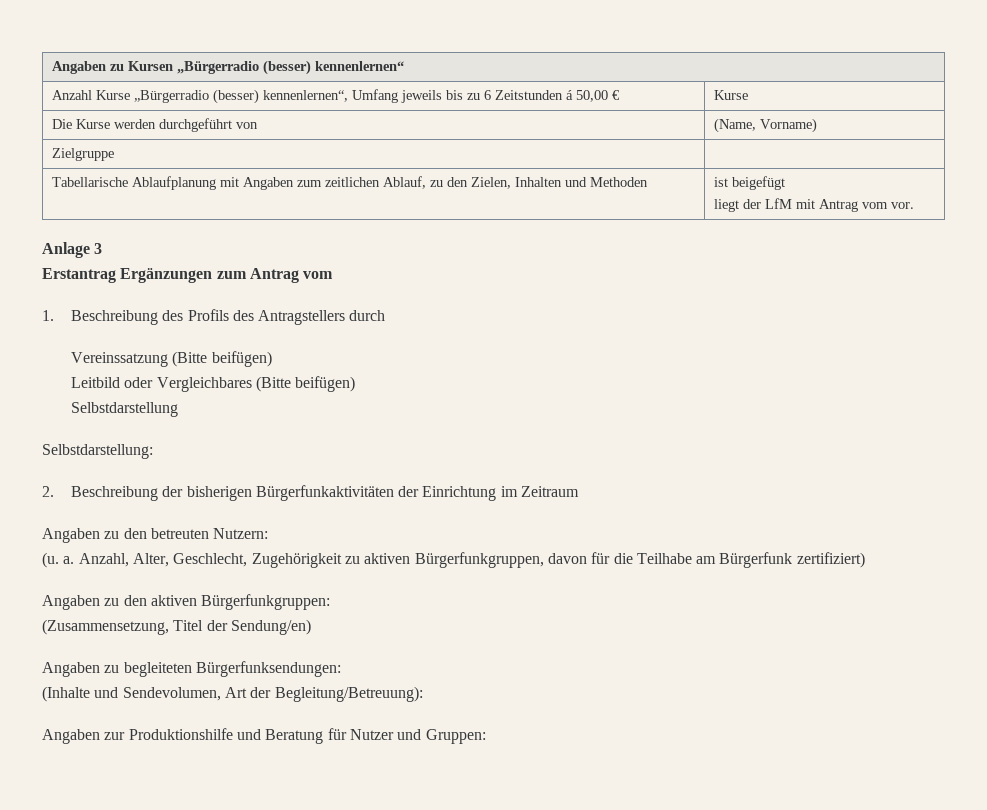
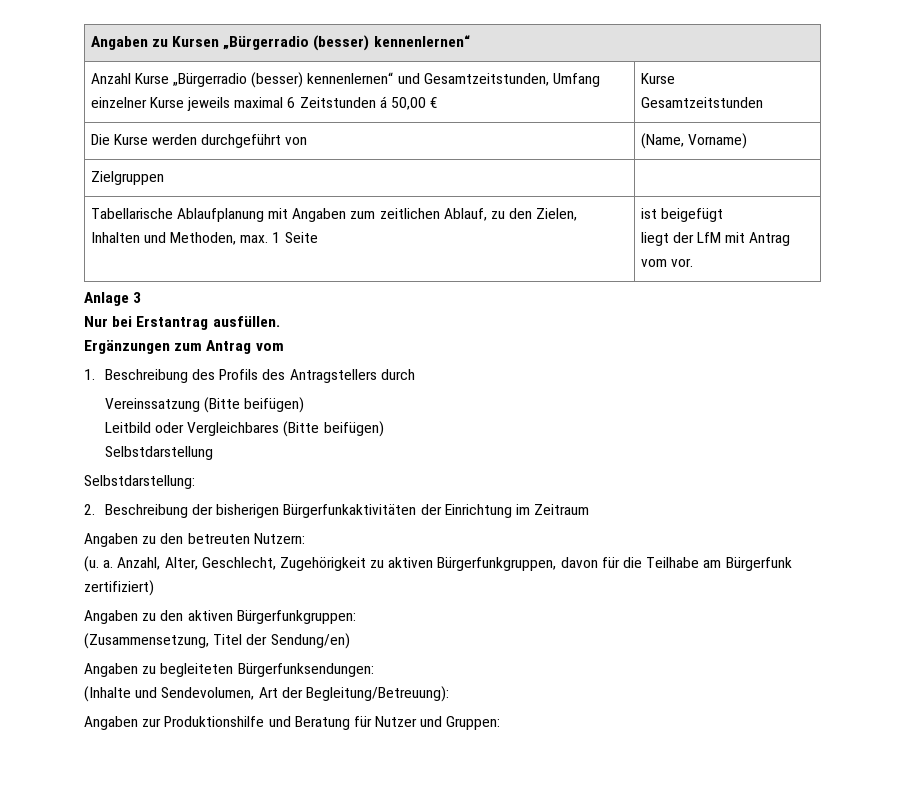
- Anzahl Kurse „Bürgerradio (besser) kennenlernen“, Umfang jeweils bis zu 6 Zeitstunden á 50,00 € | Kurse
+ Anzahl Kurse „Bürgerradio (besser) kennenlernen“ und Gesamtzeitstunden, Umfang einzelner Kurse jeweils maximal 6 Zeitstunden á 50,00 € | Kurse
+ Gesamtzeitstunden
- Zielgruppe |
+ Zielgruppen |
- Tabellarische Ablaufplanung mit Angaben zum zeitlichen Ablauf, zu den Zielen, Inhalten und Methoden | ist beigefügt
+ Tabellarische Ablaufplanung mit Angaben zum zeitlichen Ablauf, zu den Zielen, Inhalten und Methoden, max. 1 Seite | ist beigefügt
- Erstantrag Ergänzungen zum Antrag vom
+ Nur bei Erstantrag ausfüllen.
+ Ergänzungen zum Antrag vom

